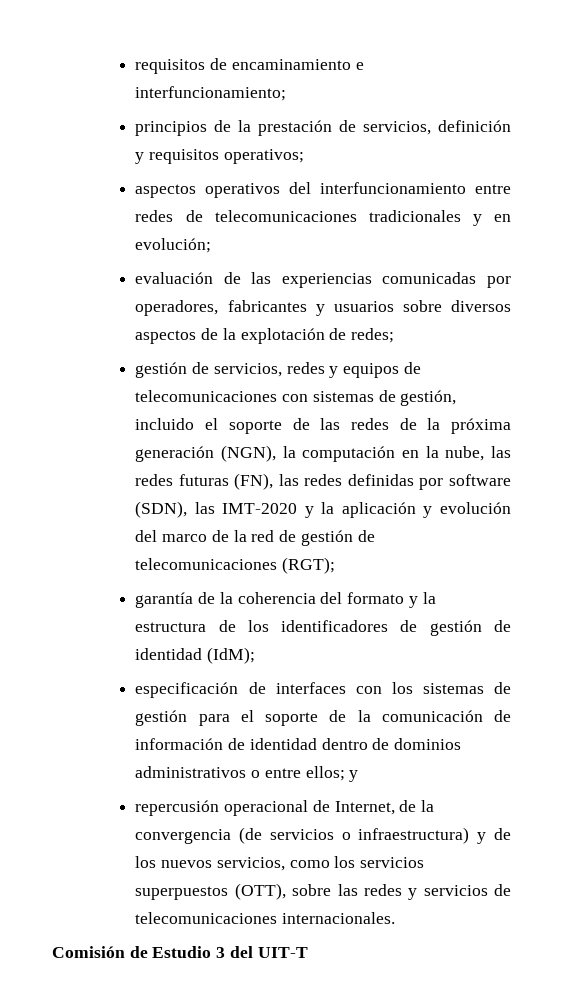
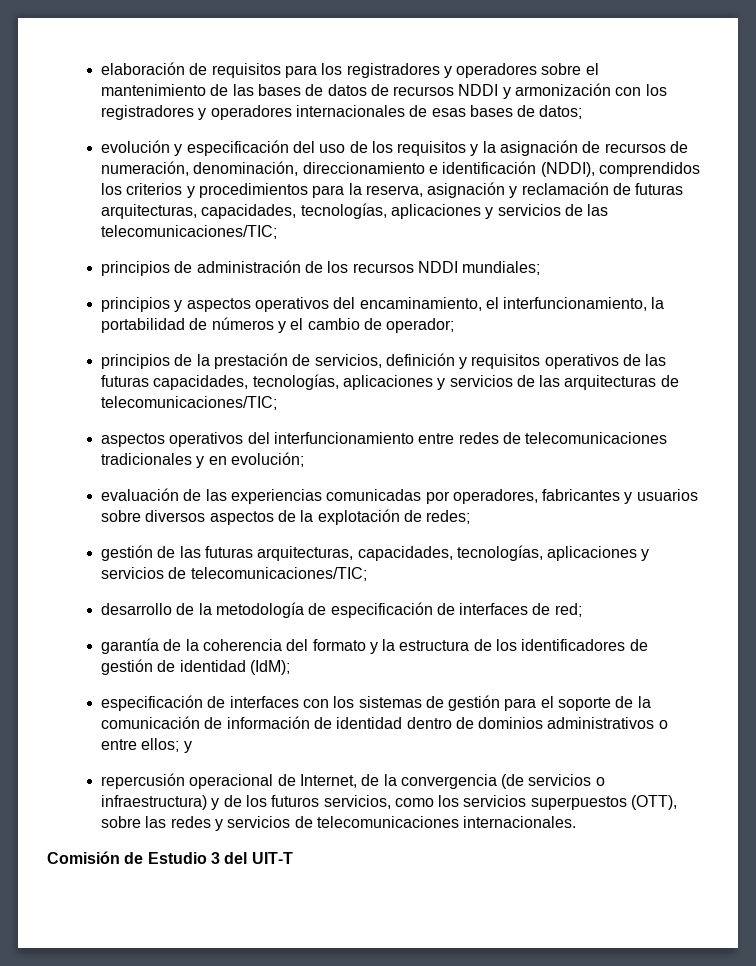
- requisitos de encaminamiento e interfuncionamiento;
+ elaboración de requisitos para los registradores y operadores sobre el mantenimiento de las bases de datos de recursos NDDI y armonización con los registradores y operadores internacionales de esas bases de datos;
+ evolución y especificación del uso de los requisitos y la asignación de recursos de numeración, denominación, direccionamiento e identificación (NDDI), comprendidos los criterios y procedimientos para la reserva, asignación y reclamación de futuras arquitecturas, capacidades, tecnologías, aplicaciones y servicios de las telecomunicaciones/TIC;
+ principios de administración de los recursos NDDI mundiales;
+ principios y aspectos operativos del encaminamiento, el interfuncionamiento, la portabilidad de números y el cambio de operador;
- principios de la prestación de servicios, definición y requisitos operativos;
+ principios de la prestación de servicios, definición y requisitos operativos de las futuras capacidades, tecnologías, aplicaciones y servicios de las arquitecturas de telecomunicaciones/TIC;
- gestión de servicios, redes y equipos de telecomunicaciones con sistemas de gestión, incluido el soporte de las redes de la próxima generación (NGN), la computación en la nube, las redes futuras (FN), las redes definidas por software (SDN), las IMT-2020 y la aplicación y evolución del marco de la red de gestión de telecomunicaciones (RGT);
+ gestión de las futuras arquitecturas, capacidades, tecnologías, aplicaciones y servicios de telecomunicaciones/TIC;
+ desarrollo de la metodología de especificación de interfaces de red;
- repercusión operacional de Internet, de la convergencia (de servicios o infraestructura) y de los nuevos servicios, como los servicios superpuestos (OTT), sobre las redes y servicios de telecomunicaciones internacionales.
+ repercusión operacional de Internet, de la convergencia (de servicios o infraestructura) y de los futuros servicios, como los servicios superpuestos (OTT), sobre las redes y servicios de telecomunicaciones internacionales.

